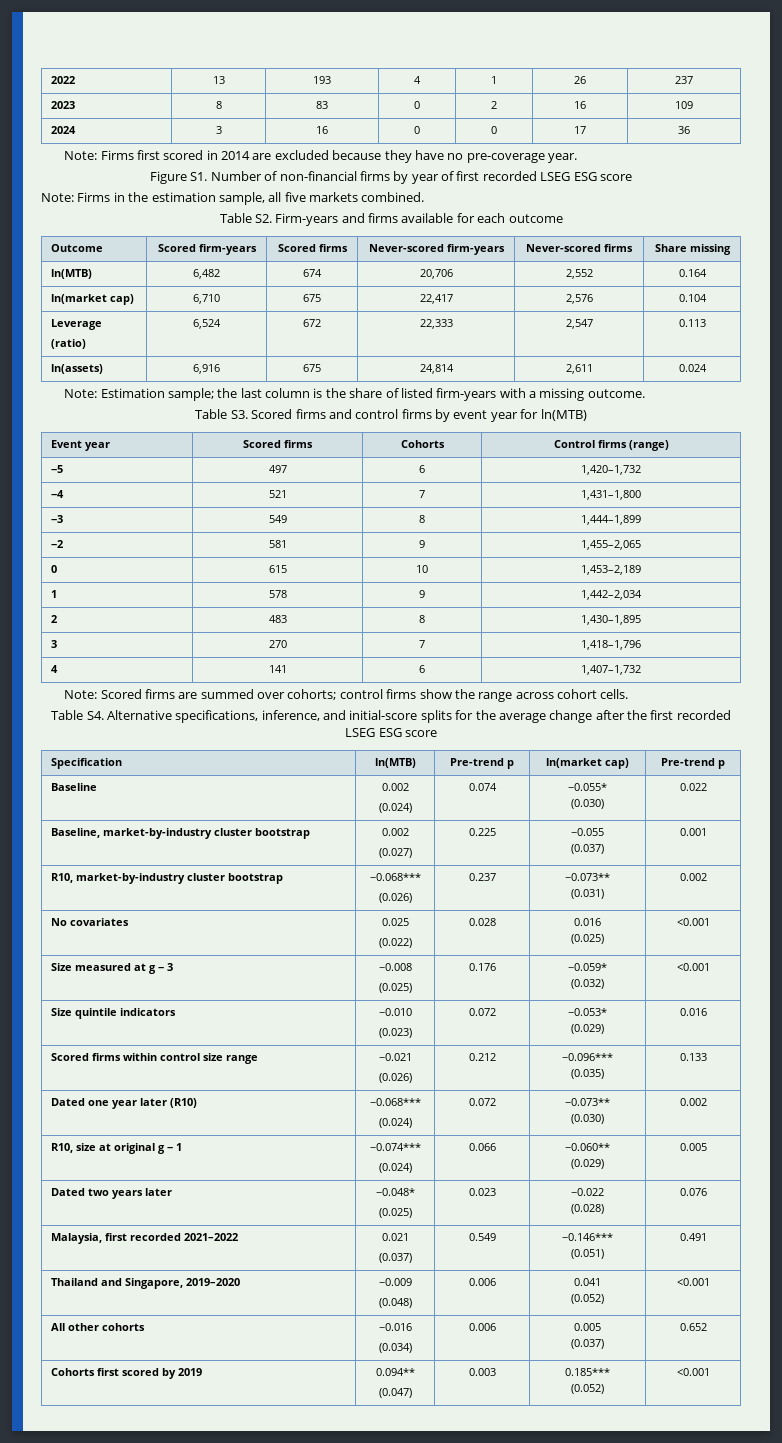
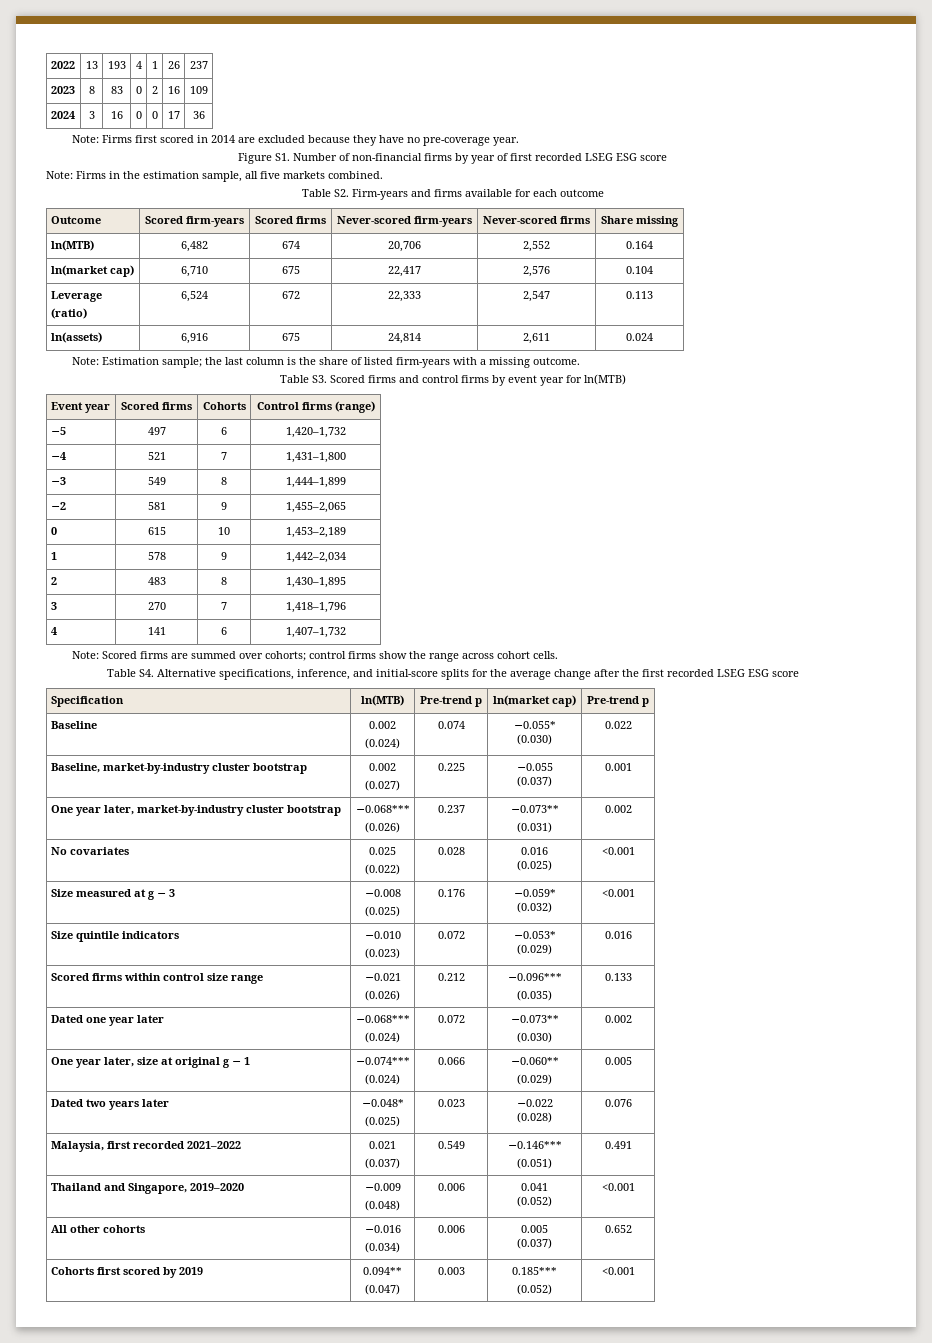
- R10, market-by-industry cluster bootstrap | −0.068***
+ One year later, market-by-industry cluster bootstrap | −0.068***
- Dated one year later (R10) | −0.068***
+ Dated one year later | −0.068***
- R10, size at original g − 1 | −0.074***
+ One year later, size at original g − 1 | −0.074***

